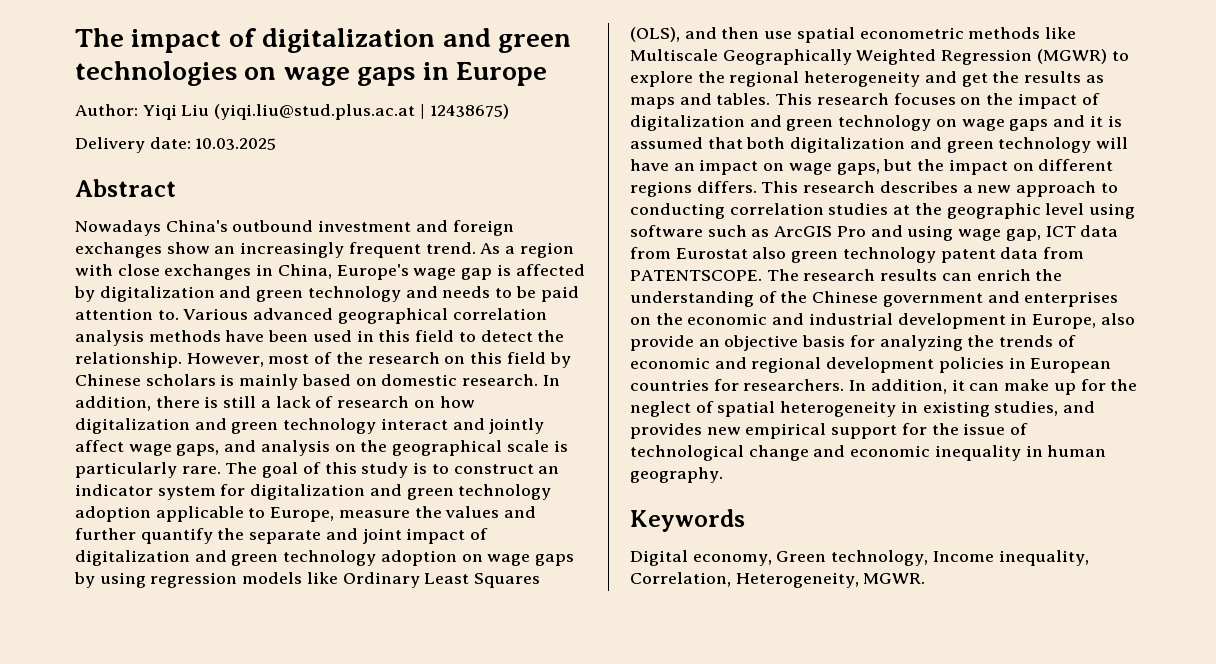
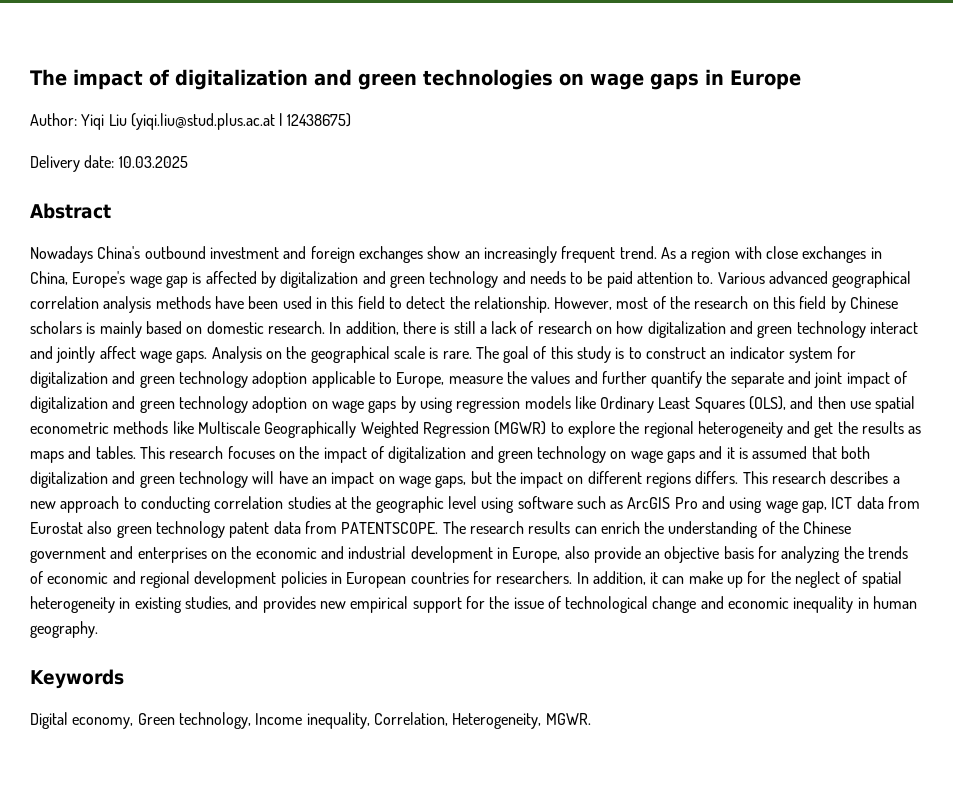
- In addition, there is still a lack of research on how digitalization and green technology interact and jointly affect wage gaps, and analysis on the geographical scale is particularly rare.
+ In addition, there is still a lack of research on how digitalization and green technology interact and jointly affect wage gaps. Analysis on the geographical scale is rare.

